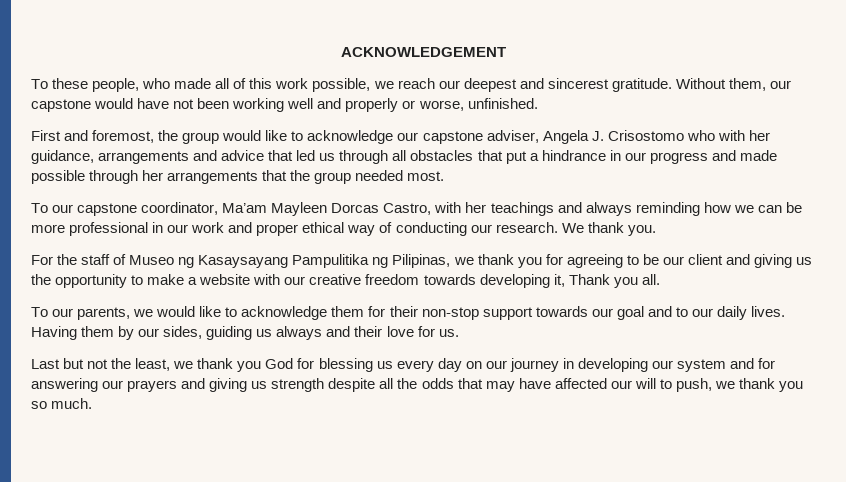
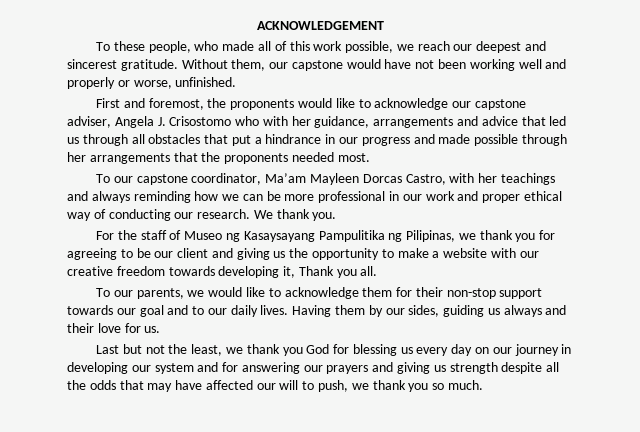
- First and foremost, the group would like to acknowledge our capstone adviser, Angela J. Crisostomo who with her guidance, arrangements and advice that led us through all obstacles that put a hindrance in our progress and made possible through her arrangements that the group needed most.
+ First and foremost, the proponents would like to acknowledge our capstone adviser, Angela J. Crisostomo who with her guidance, arrangements and advice that led us through all obstacles that put a hindrance in our progress and made possible through her arrangements that the proponents needed most.

